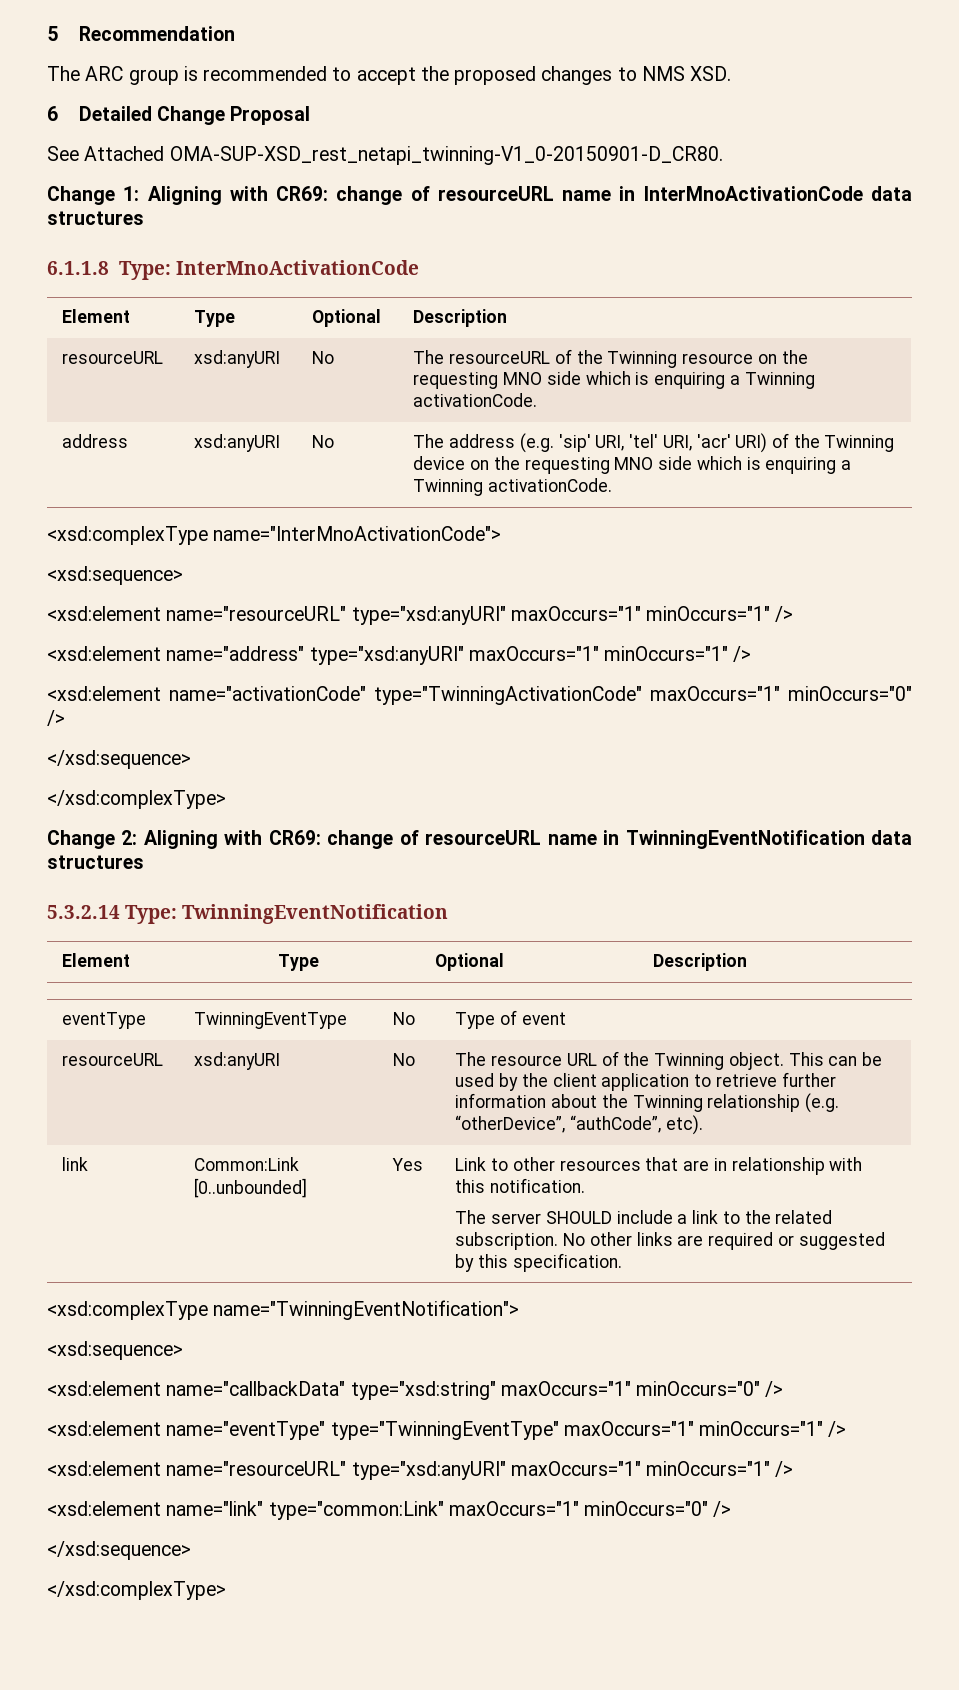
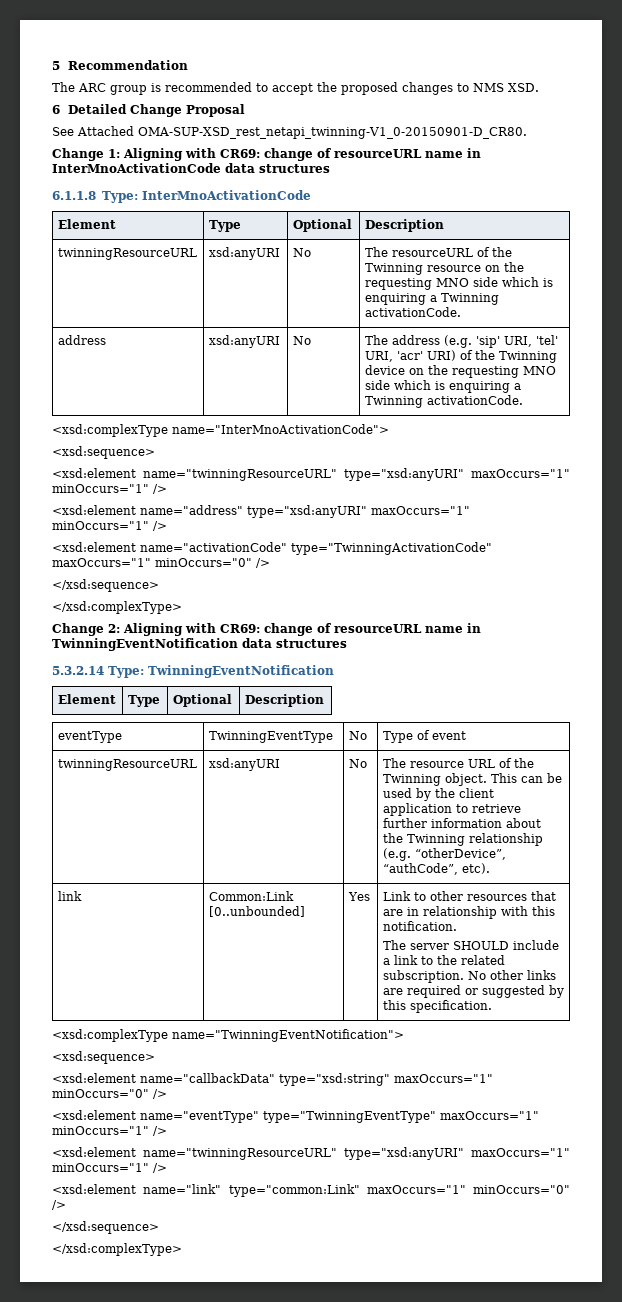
- resourceURL | xsd:anyURI | No | The resourceURL of the Twinning resource on the requesting MNO side which is enquiring a Twinning activationCode.
+ twinningResourceURL | xsd:anyURI | No | The resourceURL of the Twinning resource on the requesting MNO side which is enquiring a Twinning activationCode.
  <xsd:complexType name="InterMnoActivationCode">
  <xsd:sequence>
- <xsd:element name="resourceURL" type="xsd:anyURI" maxOccurs="1" minOccurs="1" />
+ <xsd:element name="twinningResourceURL" type="xsd:anyURI" maxOccurs="1" minOccurs="1" />
- resourceURL | xsd:anyURI | No | The resource URL of the Twinning object. This can be used by the client application to retrieve further information about the Twinning relationship (e.g. “otherDevice”, “authCode”, etc).
+ twinningResourceURL | xsd:anyURI | No | The resource URL of the Twinning object. This can be used by the client application to retrieve further information about the Twinning relationship (e.g. “otherDevice”, “authCode”, etc).
  <xsd:element name="eventType" type="TwinningEventType" maxOccurs="1" minOccurs="1" />
- <xsd:element name="resourceURL" type="xsd:anyURI" maxOccurs="1" minOccurs="1" />
+ <xsd:element name="twinningResourceURL" type="xsd:anyURI" maxOccurs="1" minOccurs="1" />

